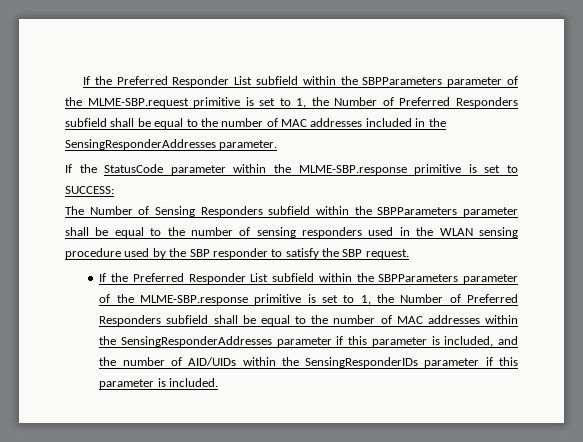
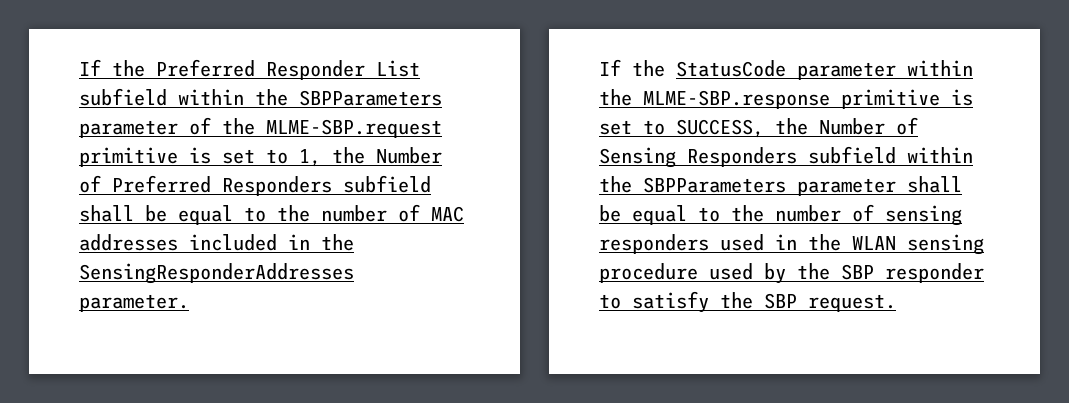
- If the StatusCode parameter within the MLME-SBP.response primitive is set to SUCCESS:
- The Number of Sensing Responders subfield within the SBPParameters parameter shall be equal to the number of sensing responders used in the WLAN sensing procedure used by the SBP responder to satisfy the SBP request.
+ If the StatusCode parameter within the MLME-SBP.response primitive is set to SUCCESS, the Number of Sensing Responders subfield within the SBPParameters parameter shall be equal to the number of sensing responders used in the WLAN sensing procedure used by the SBP responder to satisfy the SBP request.
- If the Preferred Responder List subfield within the SBPParameters parameter of the MLME-SBP.response primitive is set to 1, the Number of Preferred Responders subfield shall be equal to the number of MAC addresses within the SensingResponderAddresses parameter if this parameter is included, and the number of AID/UIDs within the SensingResponderIDs parameter if this parameter is included.

